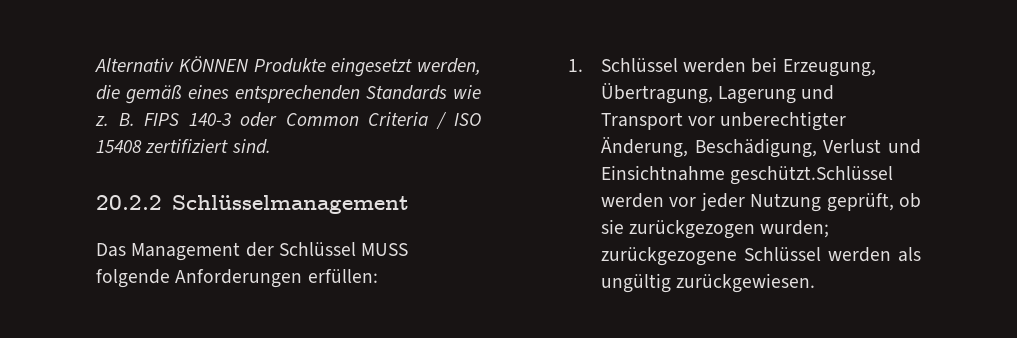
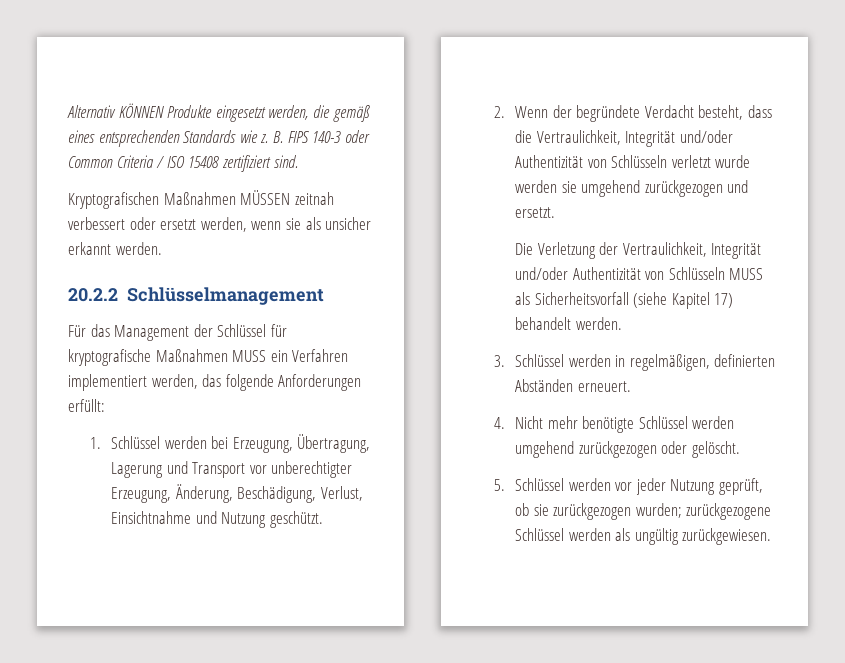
+ Kryptografischen Maßnahmen MÜSSEN zeitnah verbessert oder ersetzt werden, wenn sie als unsicher erkannt werden.
- Das Management der Schlüssel MUSS folgende Anforderungen erfüllen:
+ Für das Management der Schlüssel für kryptografische Maßnahmen MUSS ein Verfahren implementiert werden, das folgende Anforderungen erfüllt:
- 1. Schlüssel werden bei Erzeugung, Übertragung, Lagerung und Transport vor unberechtigter Änderung, Beschädigung, Verlust und Einsichtnahme geschützt.Schlüssel werden vor jeder Nutzung geprüft, ob sie zurückgezogen wurden; zurückgezogene Schlüssel werden als ungültig zurückgewiesen.
+ 1. Schlüssel werden bei Erzeugung, Übertragung, Lagerung und Transport vor unberechtigter Erzeugung, Änderung, Beschädigung, Verlust, Einsichtnahme und Nutzung geschützt.
+ 2. Wenn der begründete Verdacht besteht, dass die Vertraulichkeit, Integrität und/oder Authentizität von Schlüsseln verletzt wurde werden sie umgehend zurückgezogen und ersetzt.
+ Die Verletzung der Vertraulichkeit, Integrität und/oder Authentizität von Schlüsseln MUSS als Sicherheitsvorfall (siehe Kapitel 17) behandelt werden.
+ 3. Schlüssel werden in regelmäßigen, definierten Abständen erneuert.
+ 4. Nicht mehr benötigte Schlüssel werden umgehend zurückgezogen oder gelöscht.
+ 5. Schlüssel werden vor jeder Nutzung geprüft, ob sie zurückgezogen wurden; zurückgezogene Schlüssel werden als ungültig zurückgewiesen.

